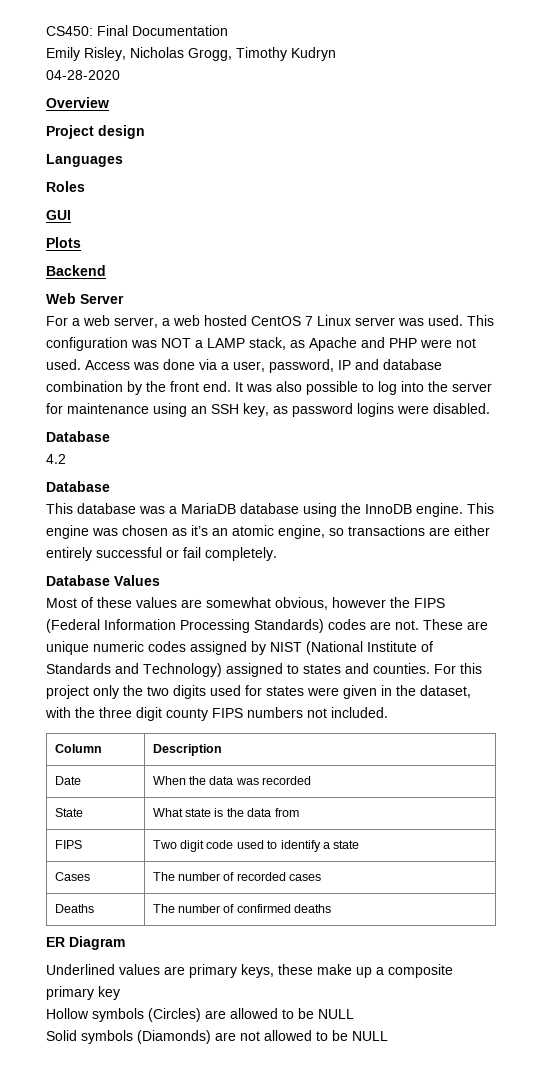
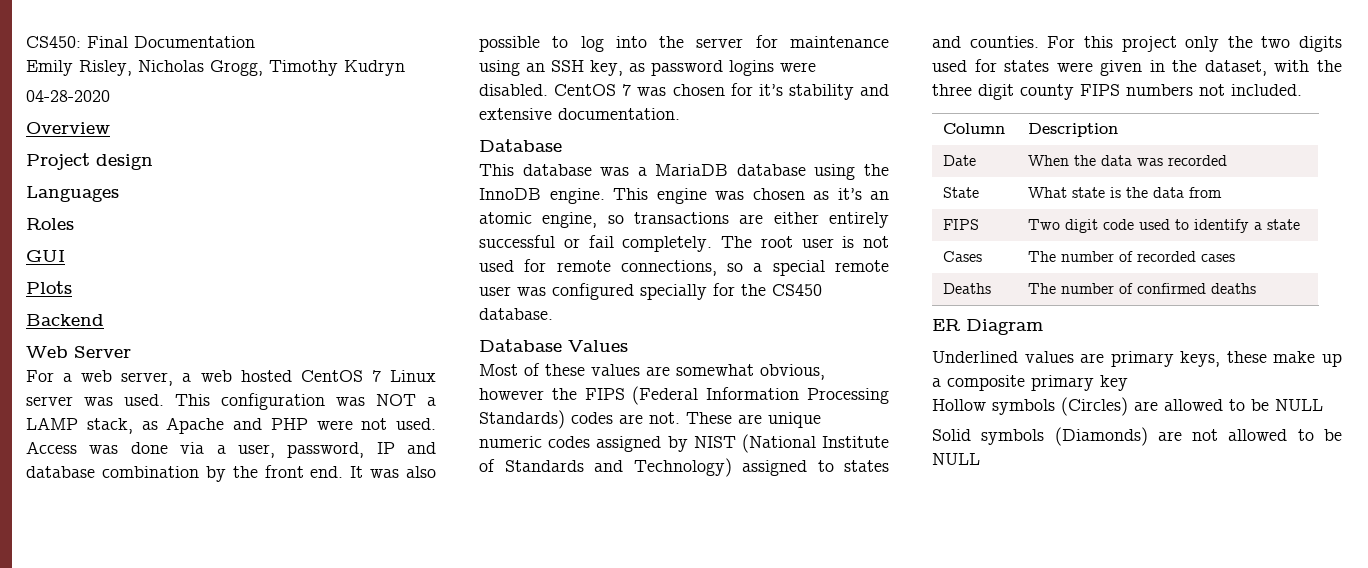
- It was also possible to log into the server for maintenance using an SSH key, as password logins were disabled.
- Database
- 4.2
+ It was also possible to log into the server for maintenance using an SSH key, as password logins were disabled. CentOS 7 was chosen for it’s stability and extensive documentation.
+ The root user is not used for remote connections, so a special remote user was configured specially for the CS450 database.

